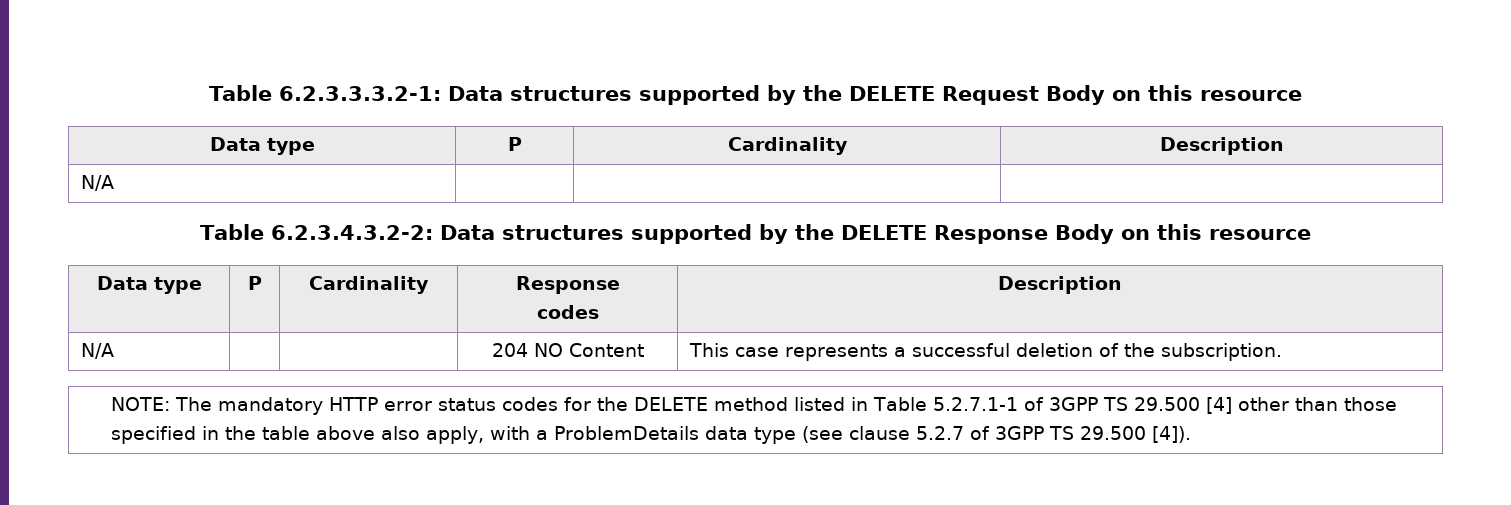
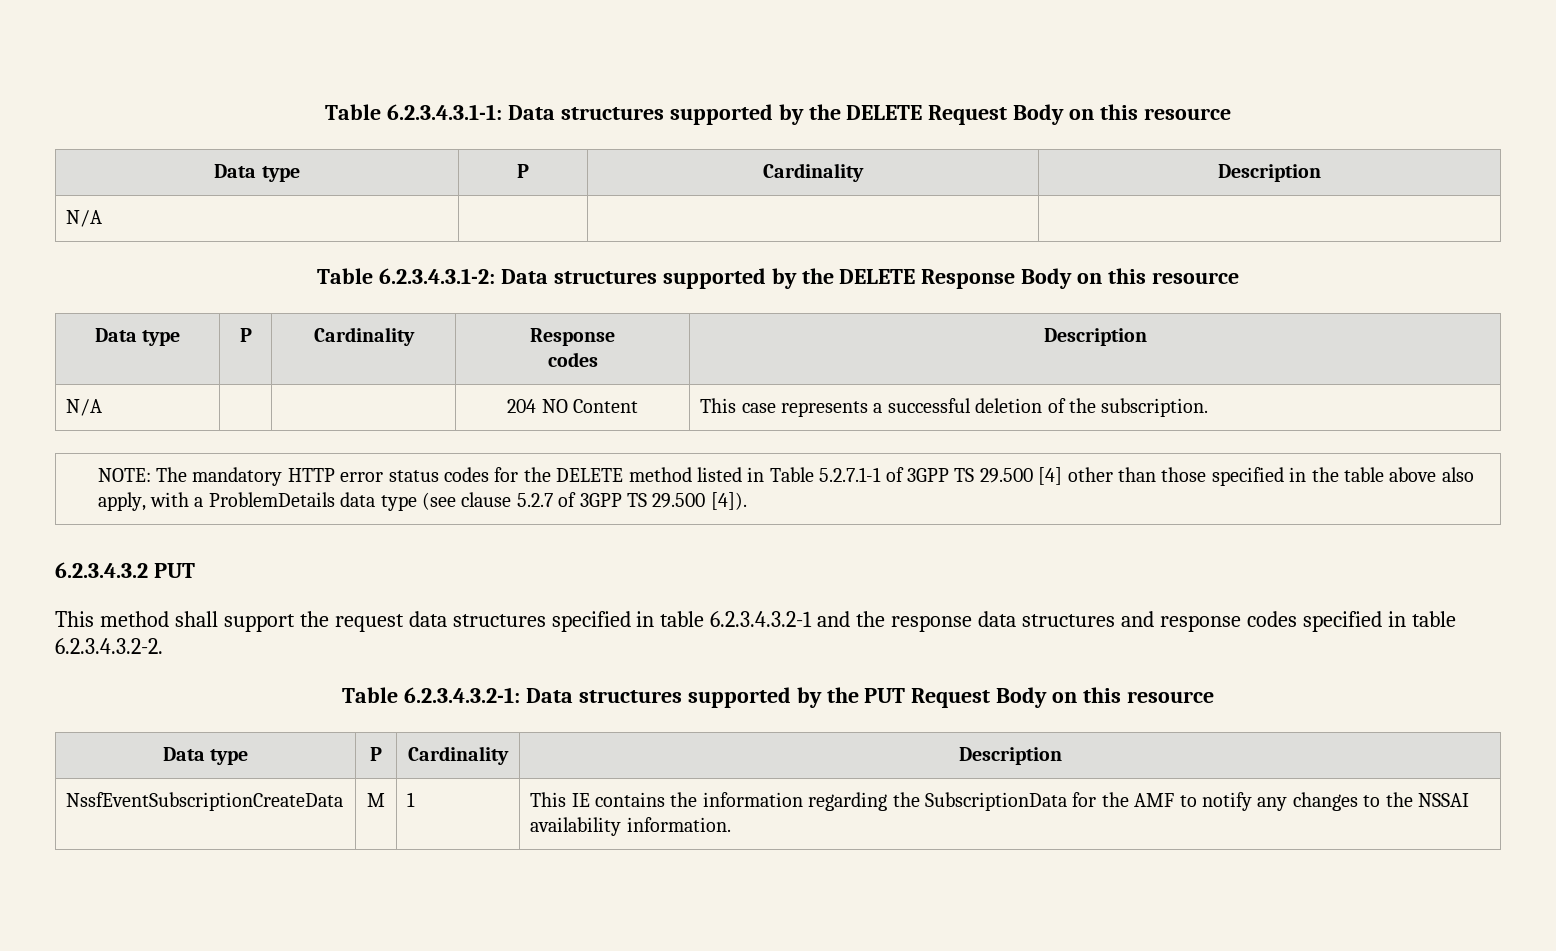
- Table 6.2.3.3.3.2-1: Data structures supported by the DELETE Request Body on this resource
+ Table 6.2.3.4.3.1-1: Data structures supported by the DELETE Request Body on this resource
- Table 6.2.3.4.3.2-2: Data structures supported by the DELETE Response Body on this resource
+ Table 6.2.3.4.3.1-2: Data structures supported by the DELETE Response Body on this resource
+ 6.2.3.4.3.2 PUT
+ This method shall support the request data structures specified in table 6.2.3.4.3.2-1 and the response data structures and response codes specified in table 6.2.3.4.3.2-2.
+ Table 6.2.3.4.3.2-1: Data structures supported by the PUT Request Body on this resource
+ Data type | P | Cardinality | Description
+ NssfEventSubscriptionCreateData | M | 1 | This IE contains the information regarding the SubscriptionData for the AMF to notify any changes to the NSSAI availability information.

